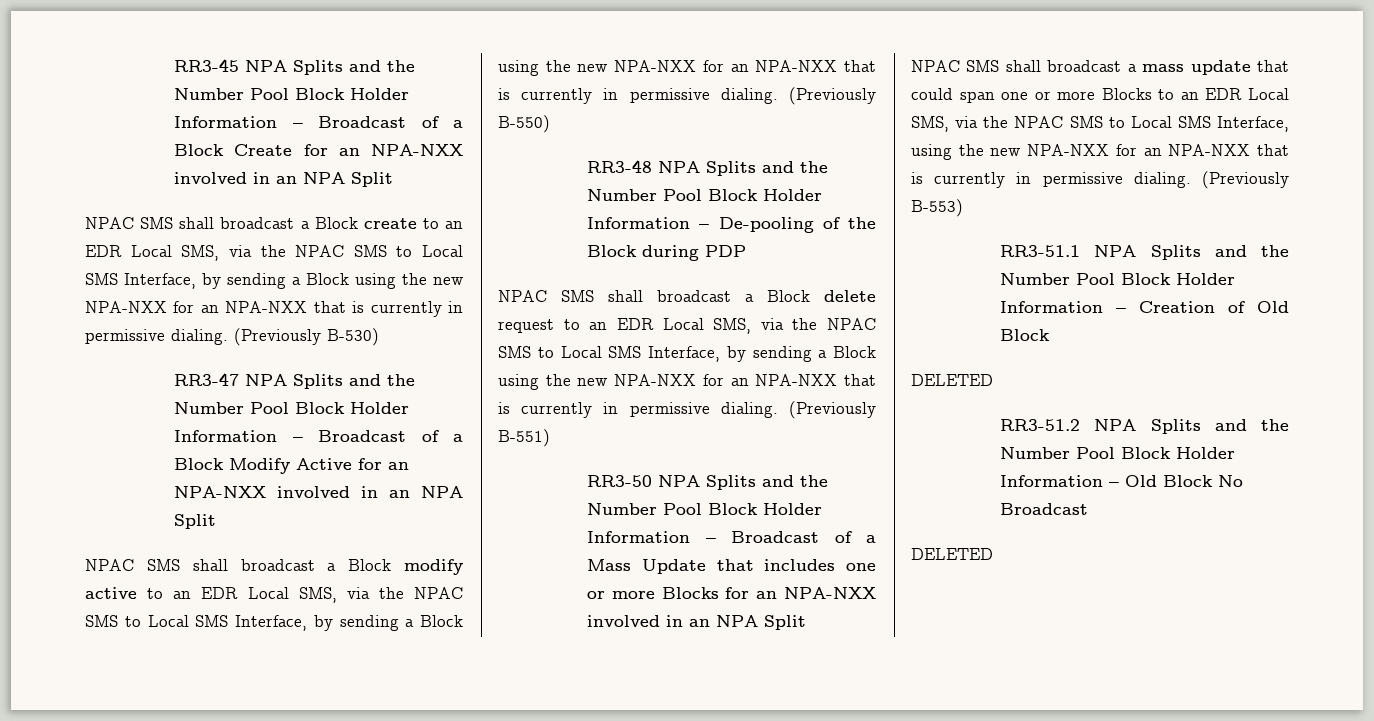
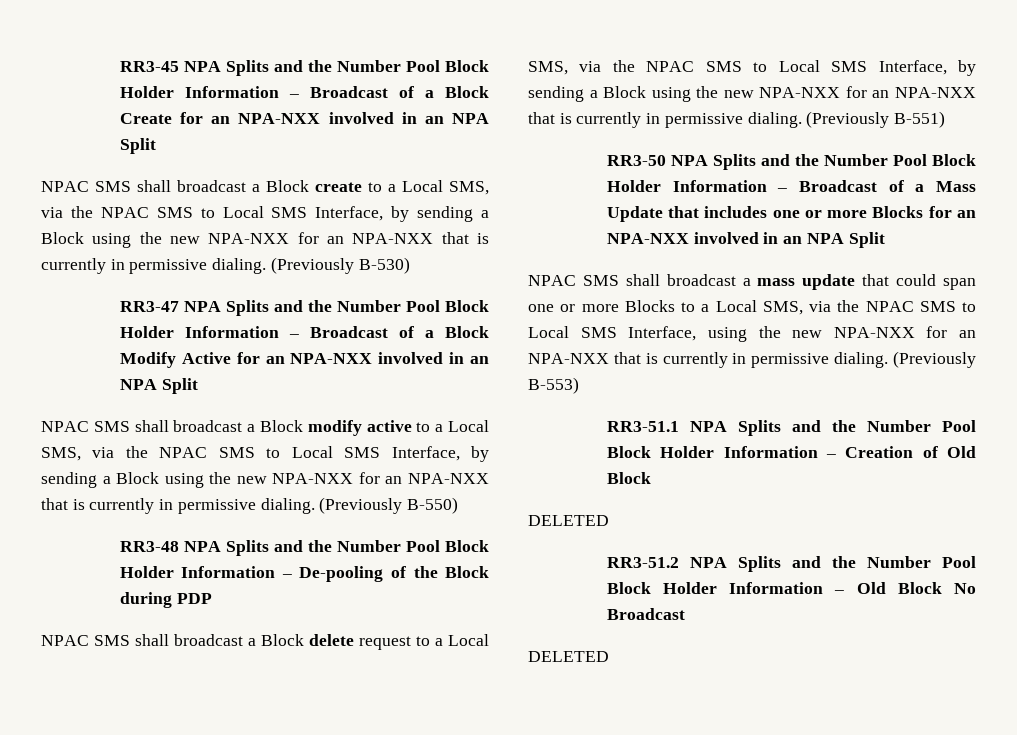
- NPAC SMS shall broadcast a Block create to an EDR Local SMS, via the NPAC SMS to Local SMS Interface, by sending a Block using the new NPA-NXX for an NPA-NXX that is currently in permissive dialing.
+ NPAC SMS shall broadcast a Block create to a Local SMS, via the NPAC SMS to Local SMS Interface, by sending a Block using the new NPA-NXX for an NPA-NXX that is currently in permissive dialing.
- NPAC SMS shall broadcast a Block modify active to an EDR Local SMS, via the NPAC SMS to Local SMS Interface, by sending a Block using the new NPA-NXX for an NPA-NXX that is currently in permissive dialing.
+ NPAC SMS shall broadcast a Block modify active to a Local SMS, via the NPAC SMS to Local SMS Interface, by sending a Block using the new NPA-NXX for an NPA-NXX that is currently in permissive dialing.
- NPAC SMS shall broadcast a Block delete request to an EDR Local SMS, via the NPAC SMS to Local SMS Interface, by sending a Block using the new NPA-NXX for an NPA-NXX that is currently in permissive dialing.
+ NPAC SMS shall broadcast a Block delete request to a Local SMS, via the NPAC SMS to Local SMS Interface, by sending a Block using the new NPA-NXX for an NPA-NXX that is currently in permissive dialing.
- NPAC SMS shall broadcast a mass update that could span one or more Blocks to an EDR Local SMS, via the NPAC SMS to Local SMS Interface, using the new NPA-NXX for an NPA-NXX that is currently in permissive dialing.
+ NPAC SMS shall broadcast a mass update that could span one or more Blocks to a Local SMS, via the NPAC SMS to Local SMS Interface, using the new NPA-NXX for an NPA-NXX that is currently in permissive dialing.

